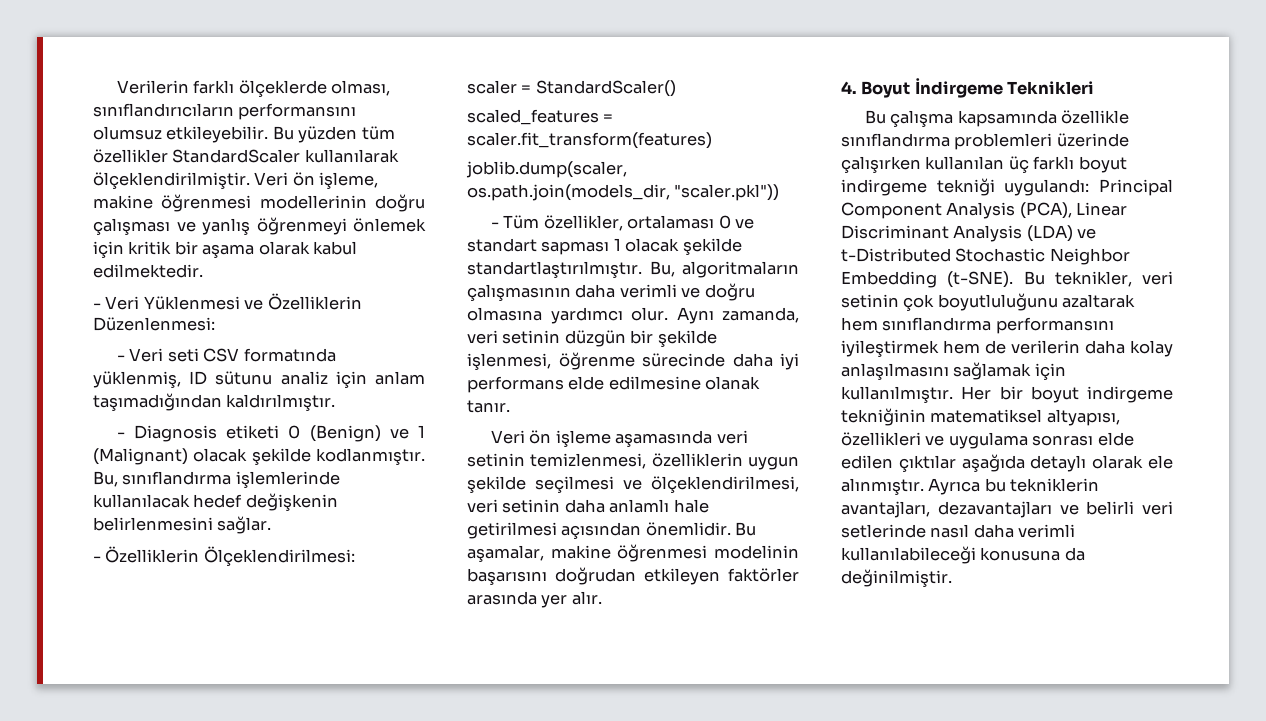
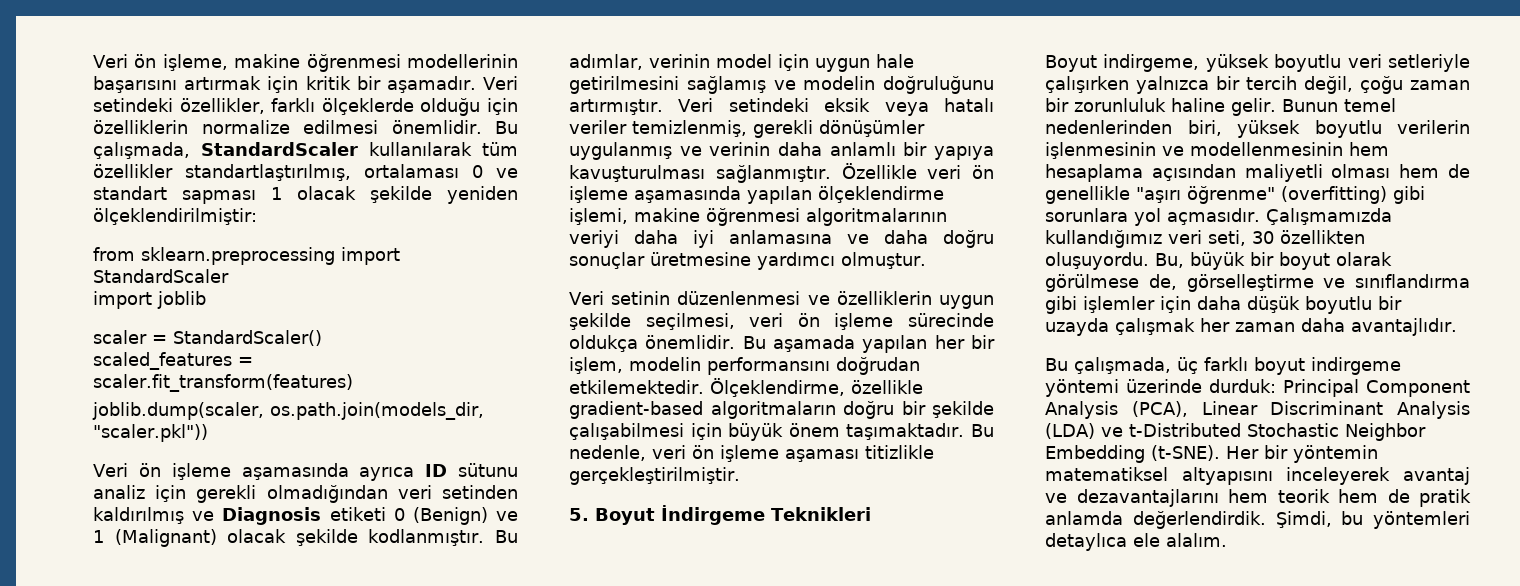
- Verilerin farklı ölçeklerde olması, sınıflandırıcıların performansını olumsuz etkileyebilir. Bu yüzden tüm özellikler StandardScaler kullanılarak ölçeklendirilmiştir. Veri ön işleme, makine öğrenmesi modellerinin doğru çalışması ve yanlış öğrenmeyi önlemek için kritik bir aşama olarak kabul edilmektedir.
- - Veri Yüklenmesi ve Özelliklerin Düzenlenmesi:
- - Veri seti CSV formatında yüklenmiş, ID sütunu analiz için anlam taşımadığından kaldırılmıştır.
- - Diagnosis etiketi 0 (Benign) ve 1 (Malignant) olacak şekilde kodlanmıştır. Bu, sınıflandırma işlemlerinde kullanılacak hedef değişkenin belirlenmesini sağlar.
- - Özelliklerin Ölçeklendirilmesi:
+ Veri ön işleme, makine öğrenmesi modellerinin başarısını artırmak için kritik bir aşamadır. Veri setindeki özellikler, farklı ölçeklerde olduğu için özelliklerin normalize edilmesi önemlidir. Bu çalışmada, StandardScaler kullanılarak tüm özellikler standartlaştırılmış, ortalaması 0 ve standart sapması 1 olacak şekilde yeniden ölçeklendirilmiştir:
+ from sklearn.preprocessing import StandardScaler
+ import joblib
- - Tüm özellikler, ortalaması 0 ve standart sapması 1 olacak şekilde standartlaştırılmıştır. Bu, algoritmaların çalışmasının daha verimli ve doğru olmasına yardımcı olur. Aynı zamanda, veri setinin düzgün bir şekilde işlenmesi, öğrenme sürecinde daha iyi performans elde edilmesine olanak tanır.
- Veri ön işleme aşamasında veri setinin temizlenmesi, özelliklerin uygun şekilde seçilmesi ve ölçeklendirilmesi, veri setinin daha anlamlı hale getirilmesi açısından önemlidir. Bu aşamalar, makine öğrenmesi modelinin başarısını doğrudan etkileyen faktörler arasında yer alır.
- 4. Boyut İndirgeme Teknikleri
- Bu çalışma kapsamında özellikle sınıflandırma problemleri üzerinde çalışırken kullanılan üç farklı boyut indirgeme tekniği uygulandı: Principal Component Analysis (PCA), Linear Discriminant Analysis (LDA) ve t-Distributed Stochastic Neighbor Embedding (t-SNE).
+ Veri ön işleme aşamasında ayrıca ID sütunu analiz için gerekli olmadığından veri setinden kaldırılmış ve Diagnosis etiketi 0 (Benign) ve 1 (Malignant) olacak şekilde kodlanmıştır. Bu adımlar, verinin model için uygun hale getirilmesini sağlamış ve modelin doğruluğunu artırmıştır. Veri setindeki eksik veya hatalı veriler temizlenmiş, gerekli dönüşümler uygulanmış ve verinin daha anlamlı bir yapıya kavuşturulması sağlanmıştır. Özellikle veri ön işleme aşamasında yapılan ölçeklendirme işlemi, makine öğrenmesi algoritmalarının veriyi daha iyi anlamasına ve daha doğru sonuçlar üretmesine yardımcı olmuştur.
+ Veri setinin düzenlenmesi ve özelliklerin uygun şekilde seçilmesi, veri ön işleme sürecinde oldukça önemlidir. Bu aşamada yapılan her bir işlem, modelin performansını doğrudan etkilemektedir. Ölçeklendirme, özellikle gradient-based algoritmaların doğru bir şekilde çalışabilmesi için büyük önem taşımaktadır. Bu nedenle, veri ön işleme aşaması titizlikle gerçekleştirilmiştir.
+ 5. Boyut İndirgeme Teknikleri
+ Boyut indirgeme, yüksek boyutlu veri setleriyle çalışırken yalnızca bir tercih değil, çoğu zaman bir zorunluluk haline gelir. Bunun temel nedenlerinden biri, yüksek boyutlu verilerin işlenmesinin ve modellenmesinin hem hesaplama açısından maliyetli olması hem de genellikle "aşırı öğrenme" (overfitting) gibi sorunlara yol açmasıdır. Çalışmamızda kullandığımız veri seti, 30 özellikten oluşuyordu. Bu, büyük bir boyut olarak görülmese de, görselleştirme ve sınıflandırma gibi işlemler için daha düşük boyutlu bir uzayda çalışmak her zaman daha avantajlıdır.
+ Bu çalışmada, üç farklı boyut indirgeme yöntemi üzerinde durduk: Principal Component Analysis (PCA), Linear Discriminant Analysis (LDA) ve t-Distributed Stochastic Neighbor Embedding (t-SNE).
- Bu teknikler, veri setinin çok boyutluluğunu azaltarak hem sınıflandırma performansını iyileştirmek hem de verilerin daha kolay anlaşılmasını sağlamak için kullanılmıştır. Her bir boyut indirgeme tekniğinin matematiksel altyapısı, özellikleri ve uygulama sonrası elde edilen çıktılar aşağıda detaylı olarak ele alınmıştır. Ayrıca bu tekniklerin avantajları, dezavantajları ve belirli veri setlerinde nasıl daha verimli kullanılabileceği konusuna da değinilmiştir.
+ Her bir yöntemin matematiksel altyapısını inceleyerek avantaj ve dezavantajlarını hem teorik hem de pratik anlamda değerlendirdik. Şimdi, bu yöntemleri detaylıca ele alalım.

